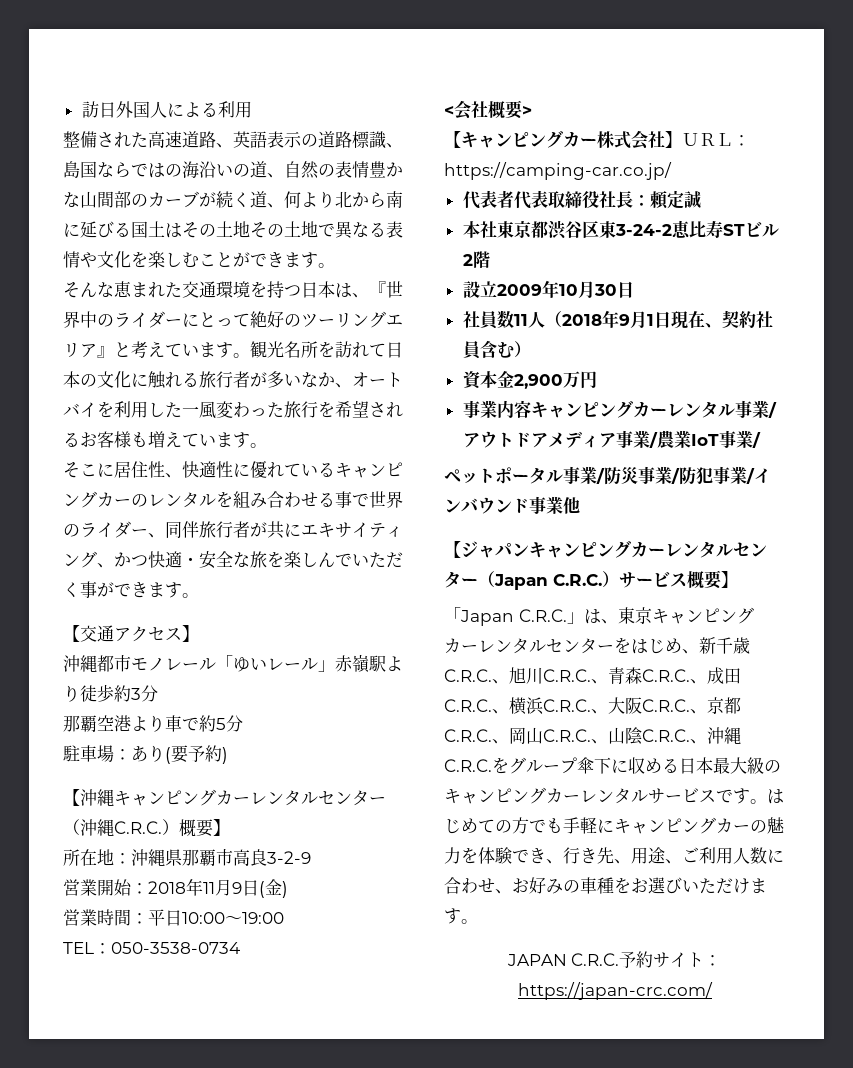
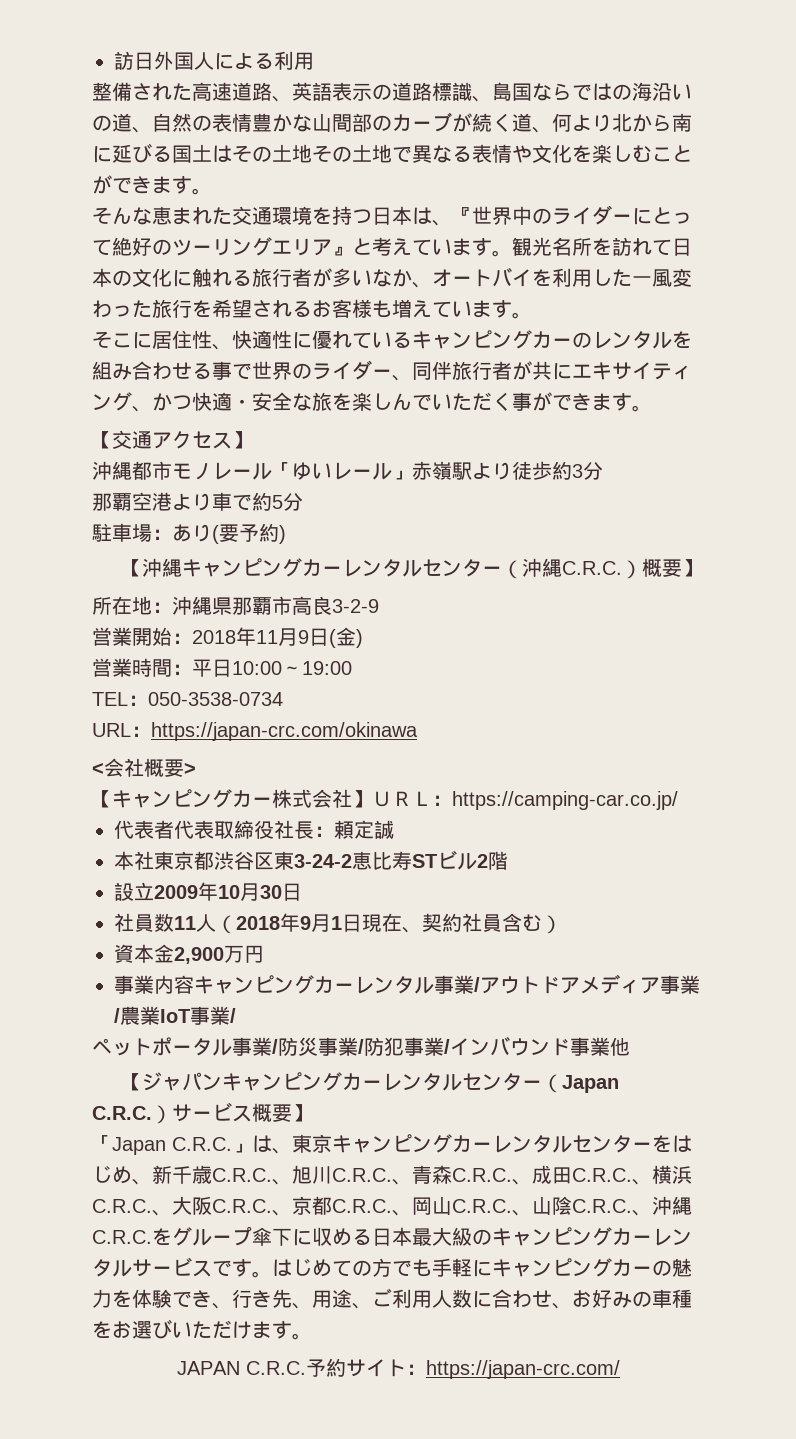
+ URL：https://japan-crc.com/okinawa

